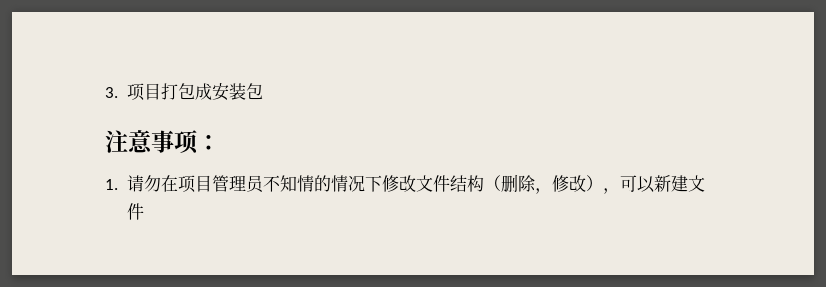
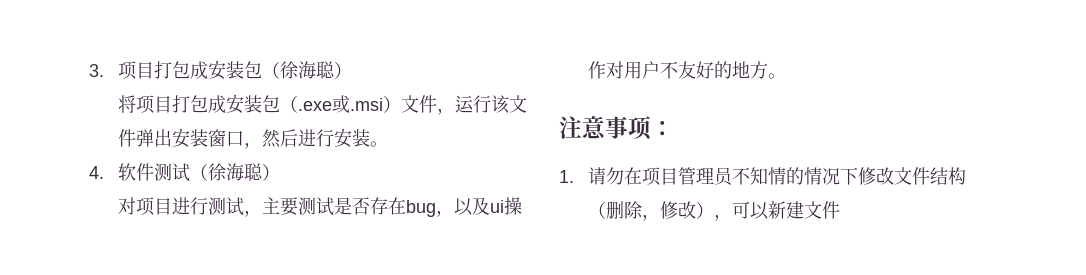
- 3.项目打包成安装包
+ 3.项目打包成安装包（徐海聪）
+ 将项目打包成安装包（.exe或.msi）文件，运行该文件弹出安装窗口，然后进行安装。
+ 4.软件测试（徐海聪）
+ 对项目进行测试，主要测试是否存在bug，以及ui操作对用户不友好的地方。

